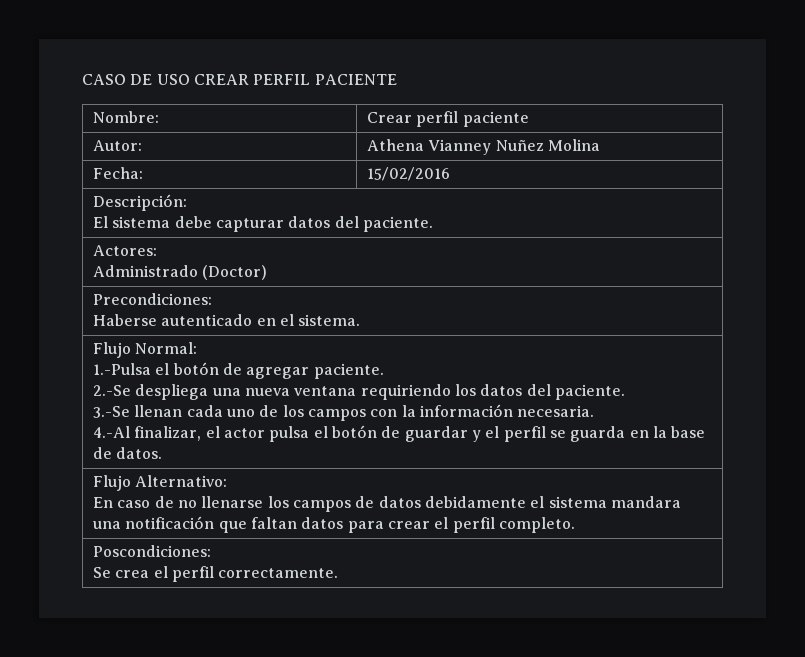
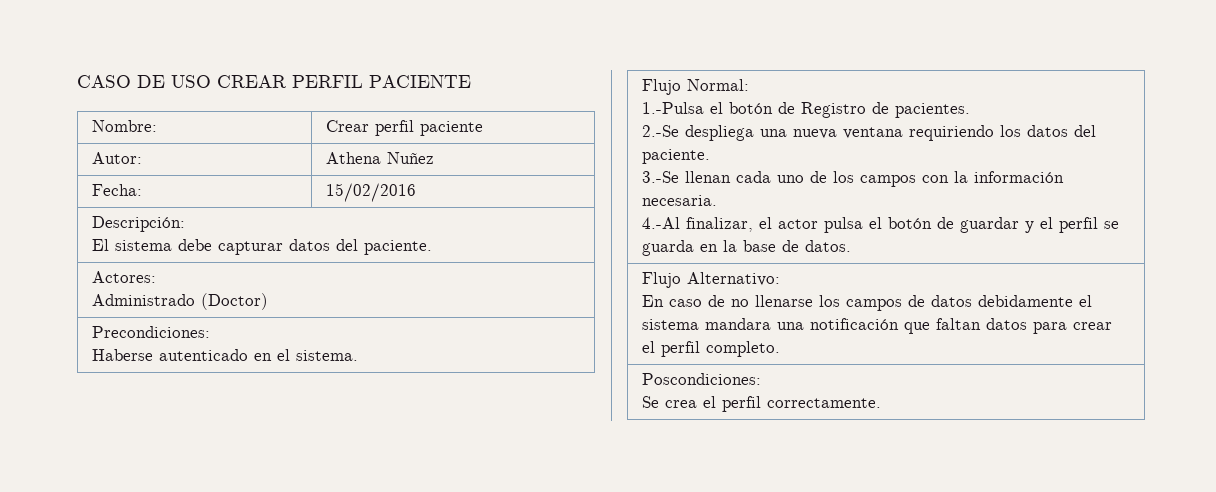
- Autor: | Athena Vianney Nuñez Molina
+ Autor: | Athena Nuñez
- 1.-Pulsa el botón de agregar paciente.
+ 1.-Pulsa el botón de Registro de pacientes.

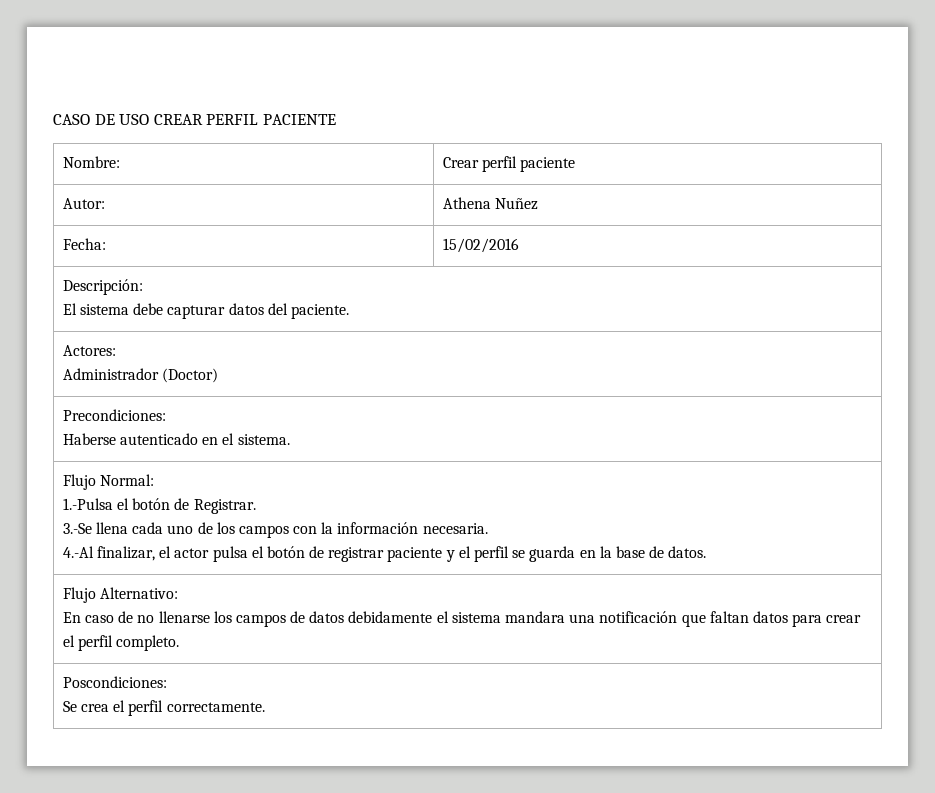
  Actores:
- Administrado (Doctor)
+ Administrador (Doctor)
- 1.-Pulsa el botón de Registro de pacientes.
- 2.-Se despliega una nueva ventana requiriendo los datos del paciente.
+ 1.-Pulsa el botón de Registrar.
- 3.-Se llenan cada uno de los campos con la información necesaria.
+ 3.-Se llena cada uno de los campos con la información necesaria.
- 4.-Al finalizar, el actor pulsa el botón de guardar y el perfil se guarda en la base de datos.
+ 4.-Al finalizar, el actor pulsa el botón de registrar paciente y el perfil se guarda en la base de datos.

